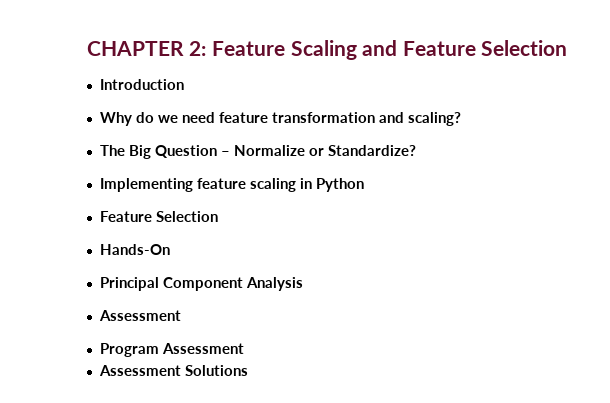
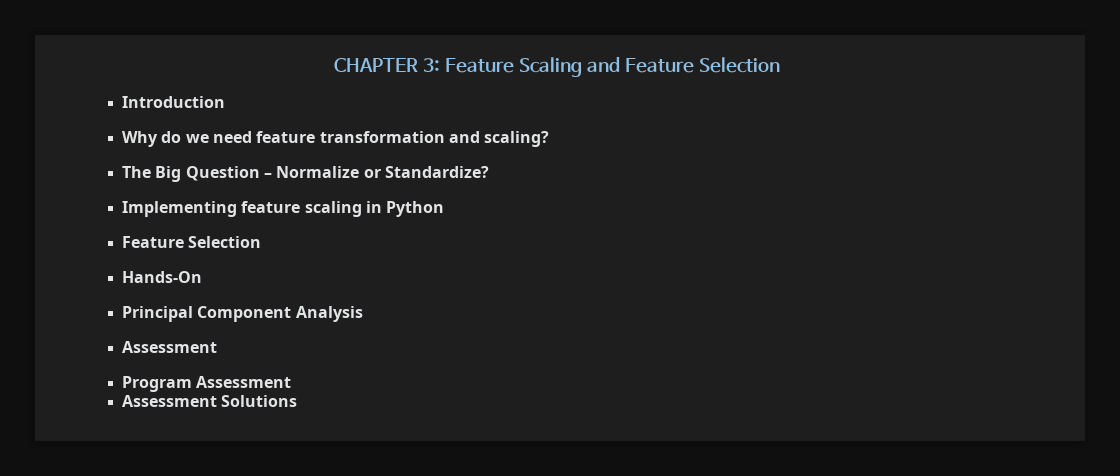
- CHAPTER 2: Feature Scaling and Feature Selection
+ CHAPTER 3: Feature Scaling and Feature Selection

